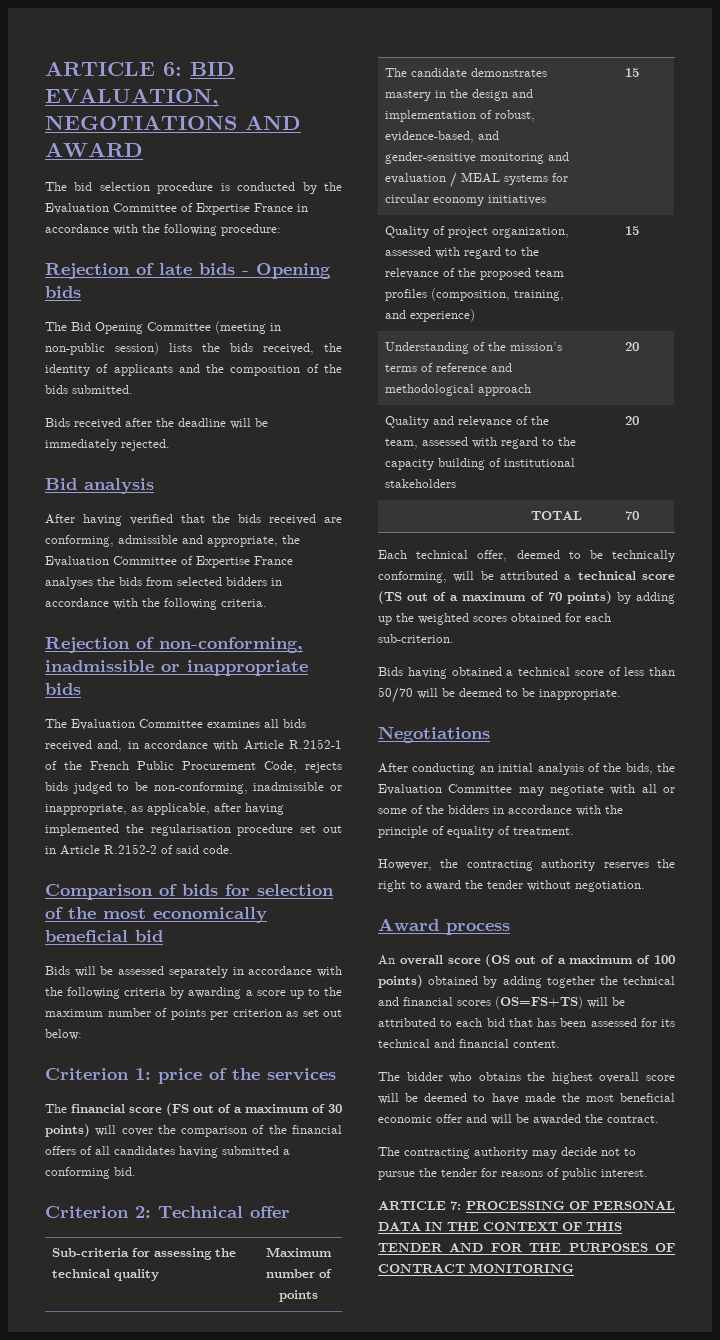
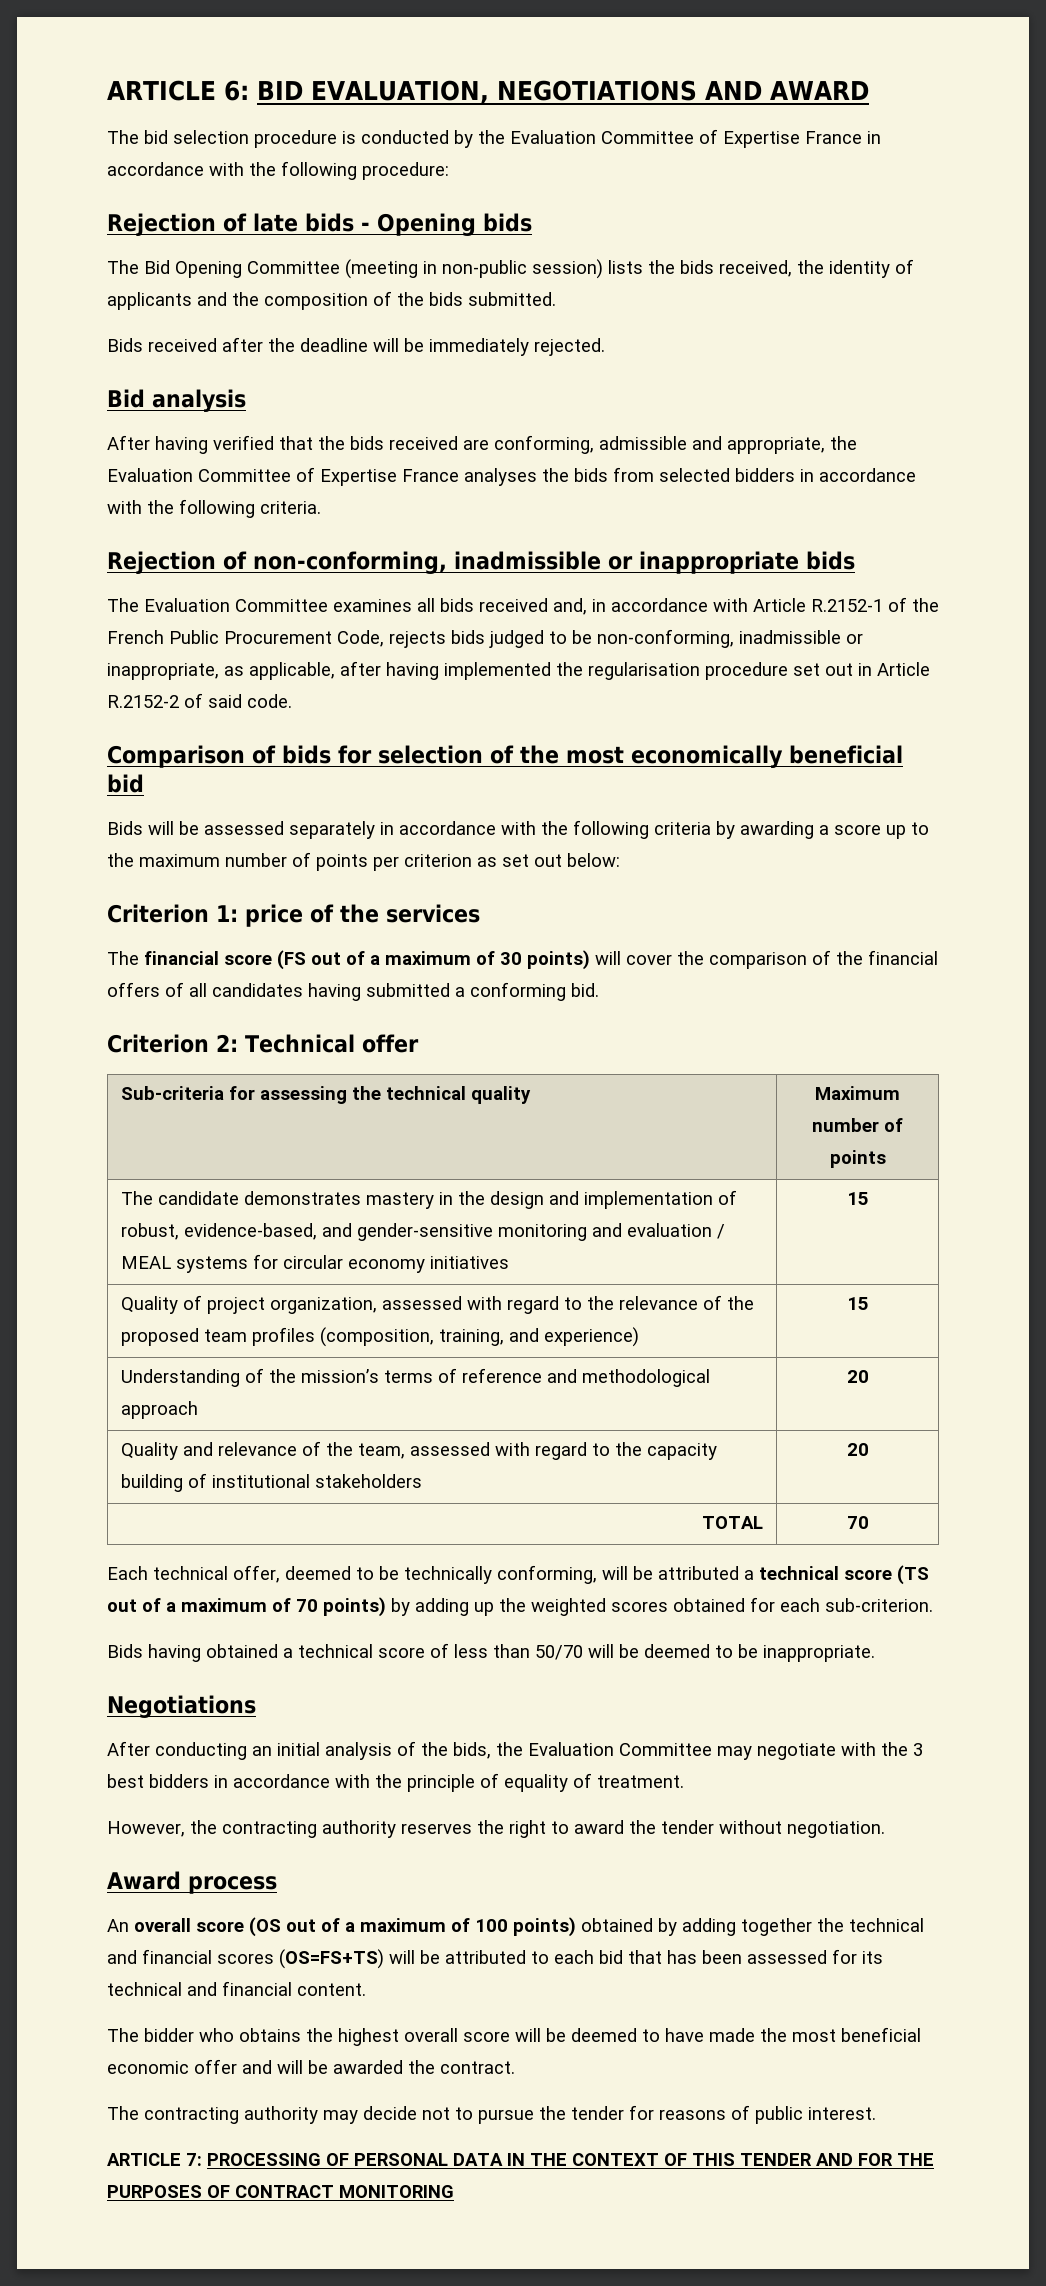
- After conducting an initial analysis of the bids, the Evaluation Committee may negotiate with all or some of the bidders in accordance with the principle of equality of treatment.
+ After conducting an initial analysis of the bids, the Evaluation Committee may negotiate with the 3 best bidders in accordance with the principle of equality of treatment.

